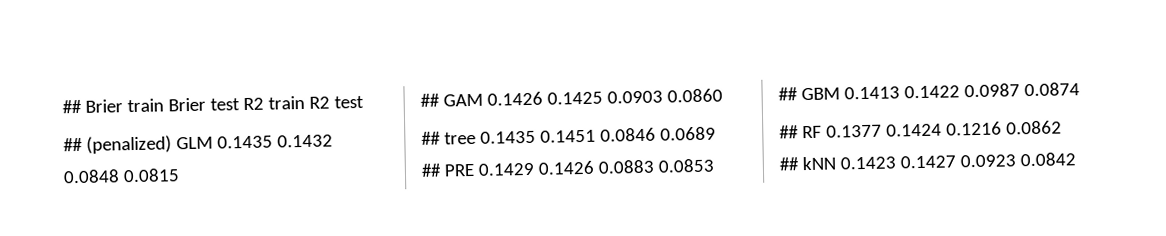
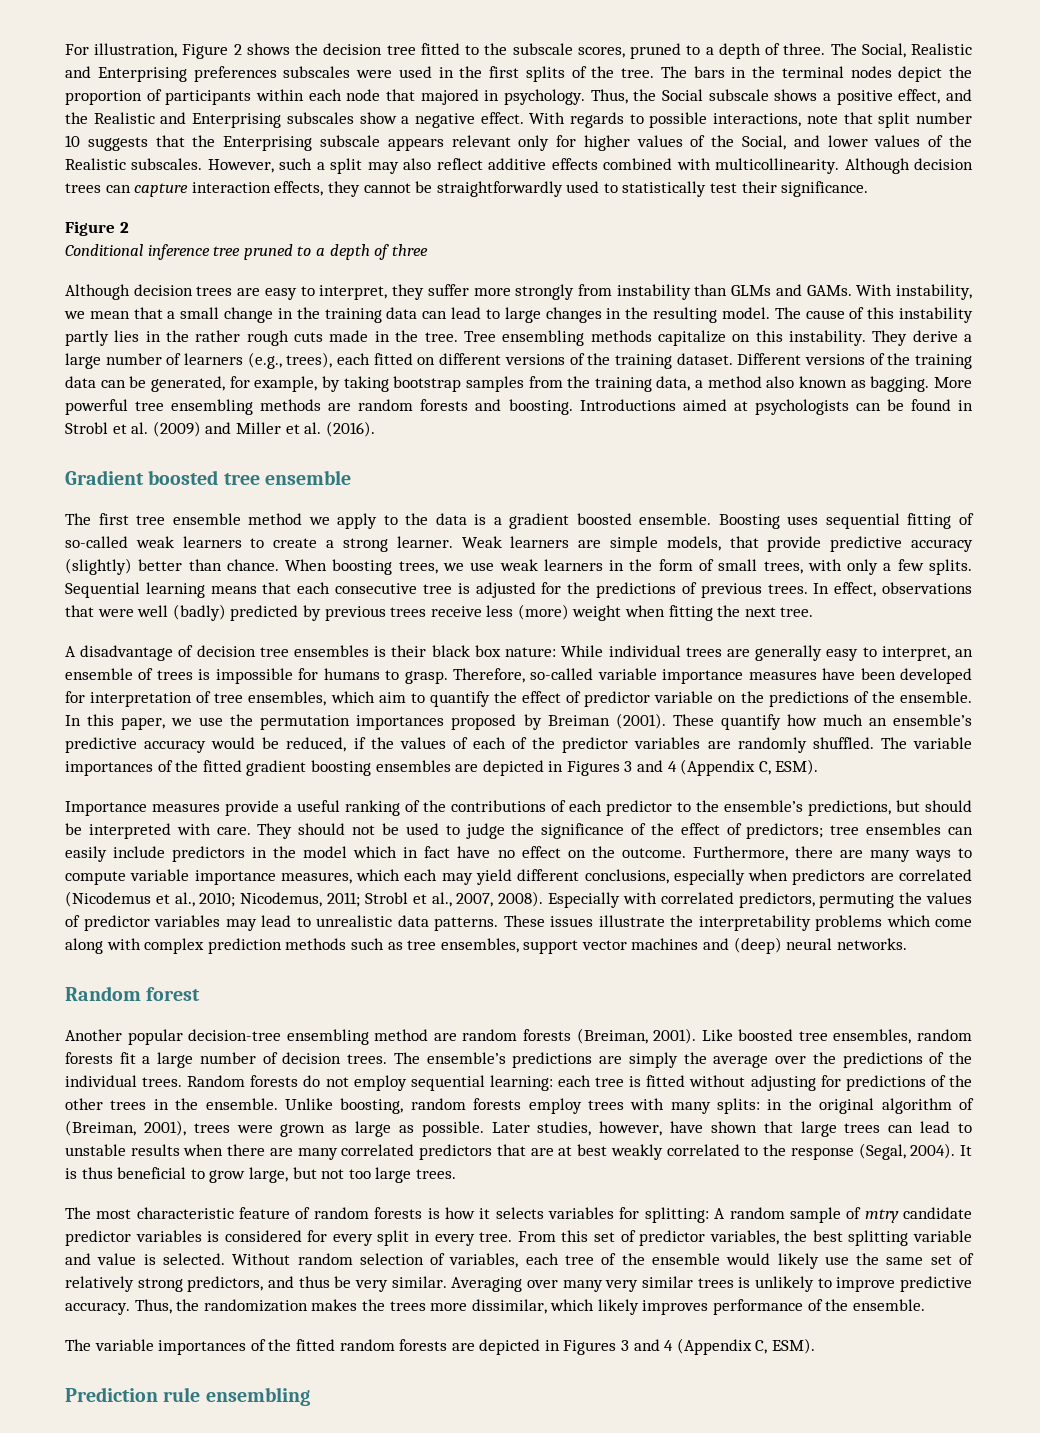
- ## Brier train Brier test R2 train R2 test
- ## (penalized) GLM 0.1435 0.1432 0.0848 0.0815
- ## GAM 0.1426 0.1425 0.0903 0.0860
- ## tree 0.1435 0.1451 0.0846 0.0689
- ## PRE 0.1429 0.1426 0.0883 0.0853
- ## GBM 0.1413 0.1422 0.0987 0.0874
- ## RF 0.1377 0.1424 0.1216 0.0862
- ## kNN 0.1423 0.1427 0.0923 0.0842
+ For illustration, Figure 2 shows the decision tree fitted to the subscale scores, pruned to a depth of three. The Social, Realistic and Enterprising preferences subscales were used in the first splits of the tree. The bars in the terminal nodes depict the proportion of participants within each node that majored in psychology. Thus, the Social subscale shows a positive effect, and the Realistic and Enterprising subscales show a negative effect. With regards to possible interactions, note that split number 10 suggests that the Enterprising subscale appears relevant only for higher values of the Social, and lower values of the Realistic subscales. However, such a split may also reflect additive effects combined with multicollinearity. Although decision trees can capture interaction effects, they cannot be straightforwardly used to statistically test their significance.
+ Figure 2
+ Conditional inference tree pruned to a depth of three
+ Although decision trees are easy to interpret, they suffer more strongly from instability than GLMs and GAMs. With instability, we mean that a small change in the training data can lead to large changes in the resulting model. The cause of this instability partly lies in the rather rough cuts made in the tree. Tree ensembling methods capitalize on this instability. They derive a large number of learners (e.g., trees), each fitted on different versions of the training dataset. Different versions of the training data can be generated, for example, by taking bootstrap samples from the training data, a method also known as bagging. More powerful tree ensembling methods are random forests and boosting. Introductions aimed at psychologists can be found in Strobl et al. (2009) and Miller et al. (2016).
+ Gradient boosted tree ensemble
+ The first tree ensemble method we apply to the data is a gradient boosted ensemble. Boosting uses sequential fitting of so-called weak learners to create a strong learner. Weak learners are simple models, that provide predictive accuracy (slightly) better than chance. When boosting trees, we use weak learners in the form of small trees, with only a few splits. Sequential learning means that each consecutive tree is adjusted for the predictions of previous trees. In effect, observations that were well (badly) predicted by previous trees receive less (more) weight when fitting the next tree.
+ A disadvantage of decision tree ensembles is their black box nature: While individual trees are generally easy to interpret, an ensemble of trees is impossible for humans to grasp. Therefore, so-called variable importance measures have been developed for interpretation of tree ensembles, which aim to quantify the effect of predictor variable on the predictions of the ensemble. In this paper, we use the permutation importances proposed by Breiman (2001). These quantify how much an ensemble’s predictive accuracy would be reduced, if the values of each of the predictor variables are randomly shuffled. The variable importances of the fitted gradient boosting ensembles are depicted in Figures 3 and 4 (Appendix C, ESM).
+ Importance measures provide a useful ranking of the contributions of each predictor to the ensemble’s predictions, but should be interpreted with care. They should not be used to judge the significance of the effect of predictors; tree ensembles can easily include predictors in the model which in fact have no effect on the outcome. Furthermore, there are many ways to compute variable importance measures, which each may yield different conclusions, especially when predictors are correlated (Nicodemus et al., 2010; Nicodemus, 2011; Strobl et al., 2007, 2008). Especially with correlated predictors, permuting the values of predictor variables may lead to unrealistic data patterns. These issues illustrate the interpretability problems which come along with complex prediction methods such as tree ensembles, support vector machines and (deep) neural networks.
+ Random forest
+ Another popular decision-tree ensembling method are random forests (Breiman, 2001). Like boosted tree ensembles, random forests fit a large number of decision trees. The ensemble’s predictions are simply the average over the predictions of the individual trees. Random forests do not employ sequential learning: each tree is fitted without adjusting for predictions of the other trees in the ensemble. Unlike boosting, random forests employ trees with many splits: in the original algorithm of (Breiman, 2001), trees were grown as large as possible. Later studies, however, have shown that large trees can lead to unstable results when there are many correlated predictors that are at best weakly correlated to the response (Segal, 2004). It is thus beneficial to grow large, but not too large trees.
+ The most characteristic feature of random forests is how it selects variables for splitting: A random sample of mtry candidate predictor variables is considered for every split in every tree. From this set of predictor variables, the best splitting variable and value is selected. Without random selection of variables, each tree of the ensemble would likely use the same set of relatively strong predictors, and thus be very similar. Averaging over many very similar trees is unlikely to improve predictive accuracy. Thus, the randomization makes the trees more dissimilar, which likely improves performance of the ensemble.
+ The variable importances of the fitted random forests are depicted in Figures 3 and 4 (Appendix C, ESM).
+ Prediction rule ensembling

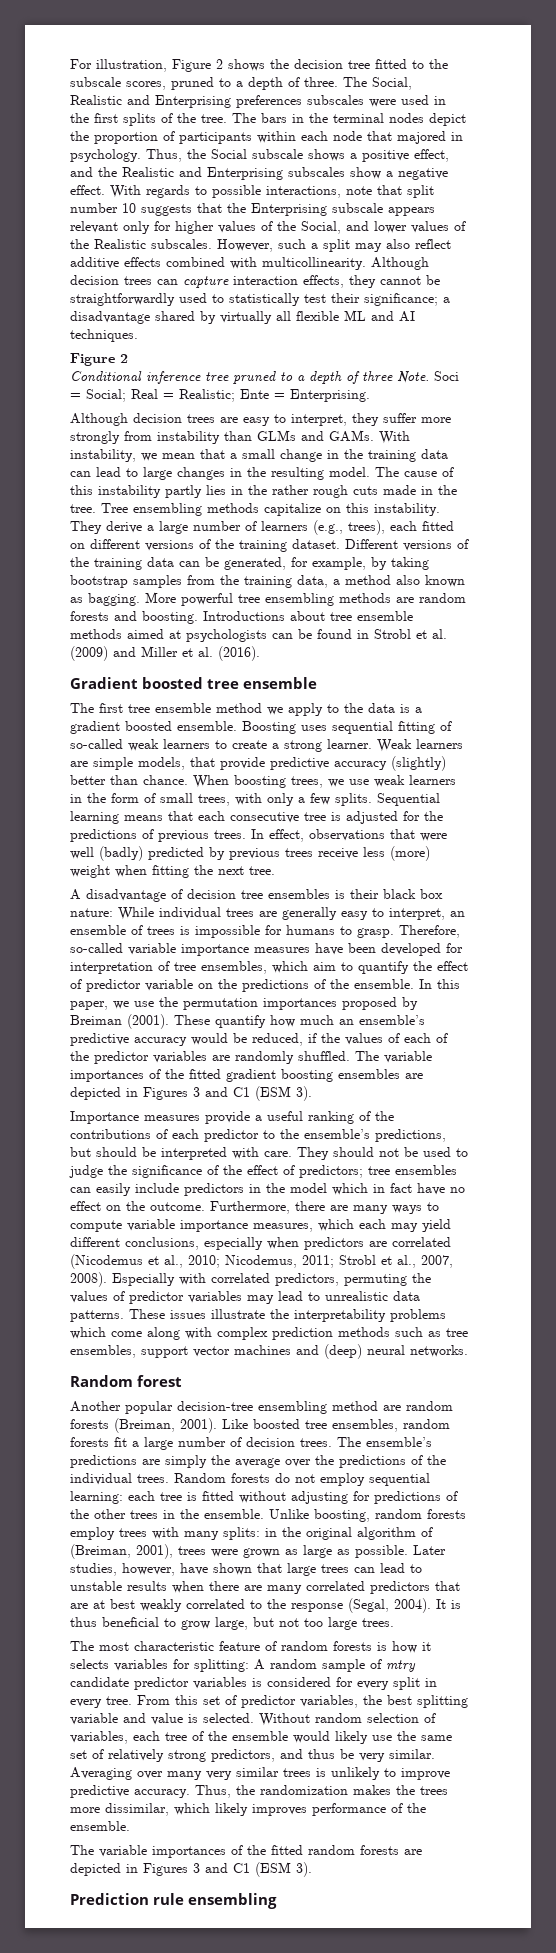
- Although decision trees can capture interaction effects, they cannot be straightforwardly used to statistically test their significance.
+ Although decision trees can capture interaction effects, they cannot be straightforwardly used to statistically test their significance; a disadvantage shared by virtually all flexible ML and AI techniques.
- Conditional inference tree pruned to a depth of three
+ Conditional inference tree pruned to a depth of three Note. Soci = Social; Real = Realistic; Ente = Enterprising.
- Introductions aimed at psychologists can be found in Strobl et al. (2009) and Miller et al. (2016).
+ Introductions about tree ensemble methods aimed at psychologists can be found in Strobl et al. (2009) and Miller et al. (2016).
- The variable importances of the fitted gradient boosting ensembles are depicted in Figures 3 and 4 (Appendix C, ESM).
+ The variable importances of the fitted gradient boosting ensembles are depicted in Figures 3 and C1 (ESM 3).
- The variable importances of the fitted random forests are depicted in Figures 3 and 4 (Appendix C, ESM).
+ The variable importances of the fitted random forests are depicted in Figures 3 and C1 (ESM 3).

